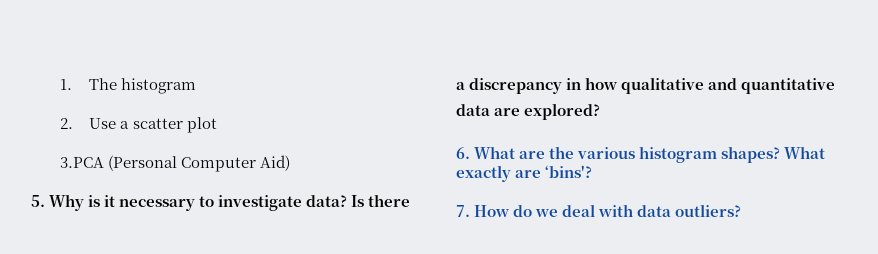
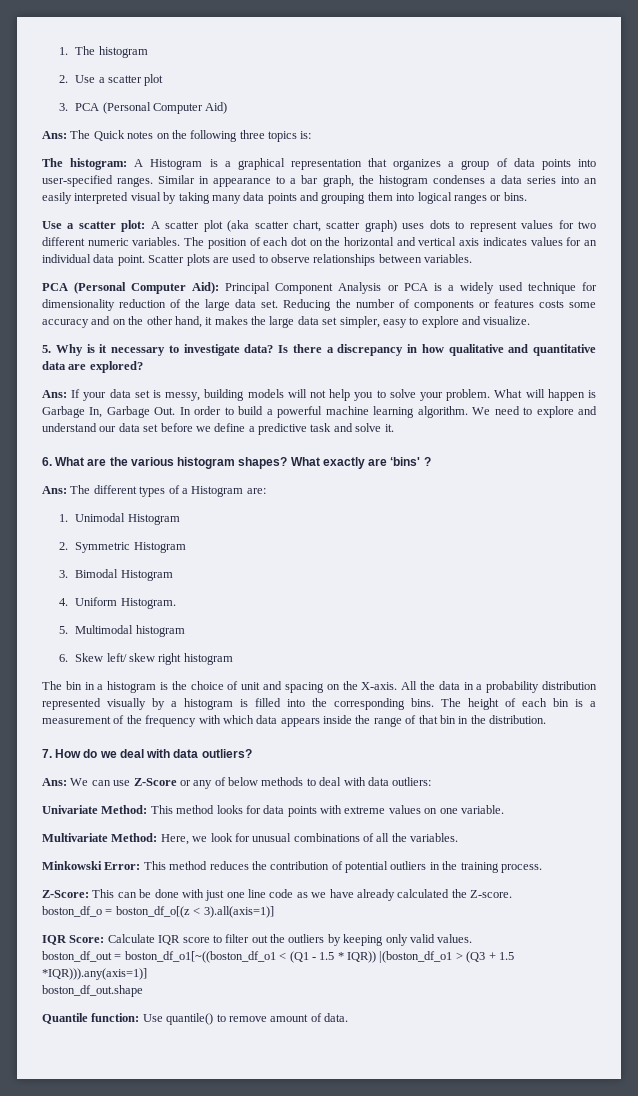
- 3.PCA (Personal Computer Aid)
+ 3. PCA (Personal Computer Aid)
+ Ans: The Quick notes on the following three topics is:
+ The histogram: A Histogram is a graphical representation that organizes a group of data points into user-specified ranges. Similar in appearance to a bar graph, the histogram condenses a data series into an easily interpreted visual by taking many data points and grouping them into logical ranges or bins.
+ Use a scatter plot: A scatter plot (aka scatter chart, scatter graph) uses dots to represent values for two different numeric variables. The position of each dot on the horizontal and vertical axis indicates values for an individual data point. Scatter plots are used to observe relationships between variables.
+ PCA (Personal Computer Aid): Principal Component Analysis or PCA is a widely used technique for dimensionality reduction of the large data set. Reducing the number of components or features costs some accuracy and on the other hand, it makes the large data set simpler, easy to explore and visualize.
+ Ans: If your data set is messy, building models will not help you to solve your problem. What will happen is Garbage In, Garbage Out. In order to build a powerful machine learning algorithm. We need to explore and understand our data set before we define a predictive task and solve it.
- What exactly are ‘bins'?
+ What exactly are ‘bins' ?
+ Ans: The different types of a Histogram are:
+ 1. Unimodal Histogram
+ 2. Symmetric Histogram
+ 3. Bimodal Histogram
+ 4. Uniform Histogram.
+ 5. Multimodal histogram
+ 6. Skew left/ skew right histogram
+ The bin in a histogram is the choice of unit and spacing on the X-axis. All the data in a probability distribution represented visually by a histogram is filled into the corresponding bins. The height of each bin is a measurement of the frequency with which data appears inside the range of that bin in the distribution.
+ Ans: We can use Z-Score or any of below methods to deal with data outliers:
+ Univariate Method: This method looks for data points with extreme values on one variable.
+ Multivariate Method: Here, we look for unusual combinations of all the variables.
+ Minkowski Error: This method reduces the contribution of potential outliers in the training process.
+ Z-Score: This can be done with just one line code as we have already calculated the Z-score.
+ boston_df_o = boston_df_o[(z < 3).all(axis=1)]
+ IQR Score: Calculate IQR score to filter out the outliers by keeping only valid values.
+ boston_df_out = boston_df_o1[~((boston_df_o1 < (Q1 - 1.5 * IQR)) |(boston_df_o1 > (Q3 + 1.5 *IQR))).any(axis=1)]
+ boston_df_out.shape
+ Quantile function: Use quantile() to remove amount of data.

